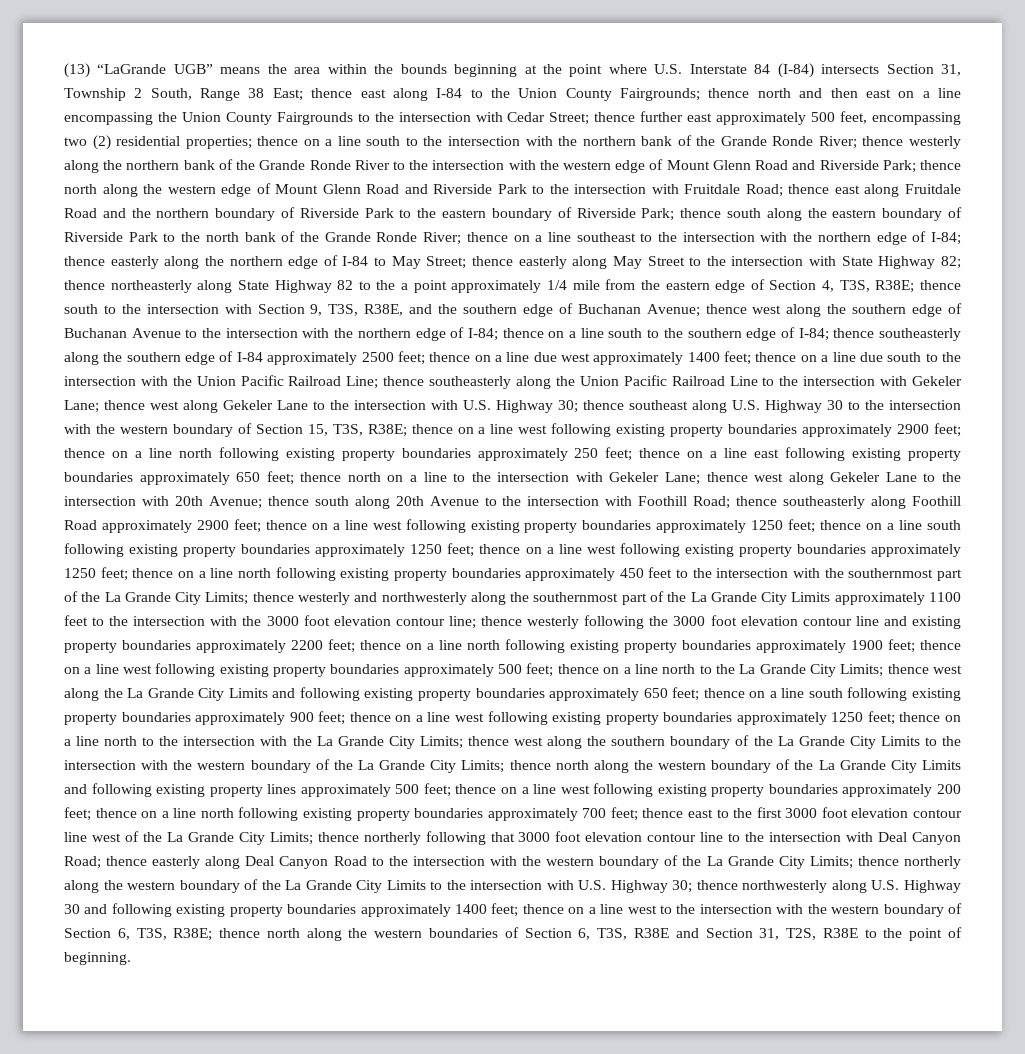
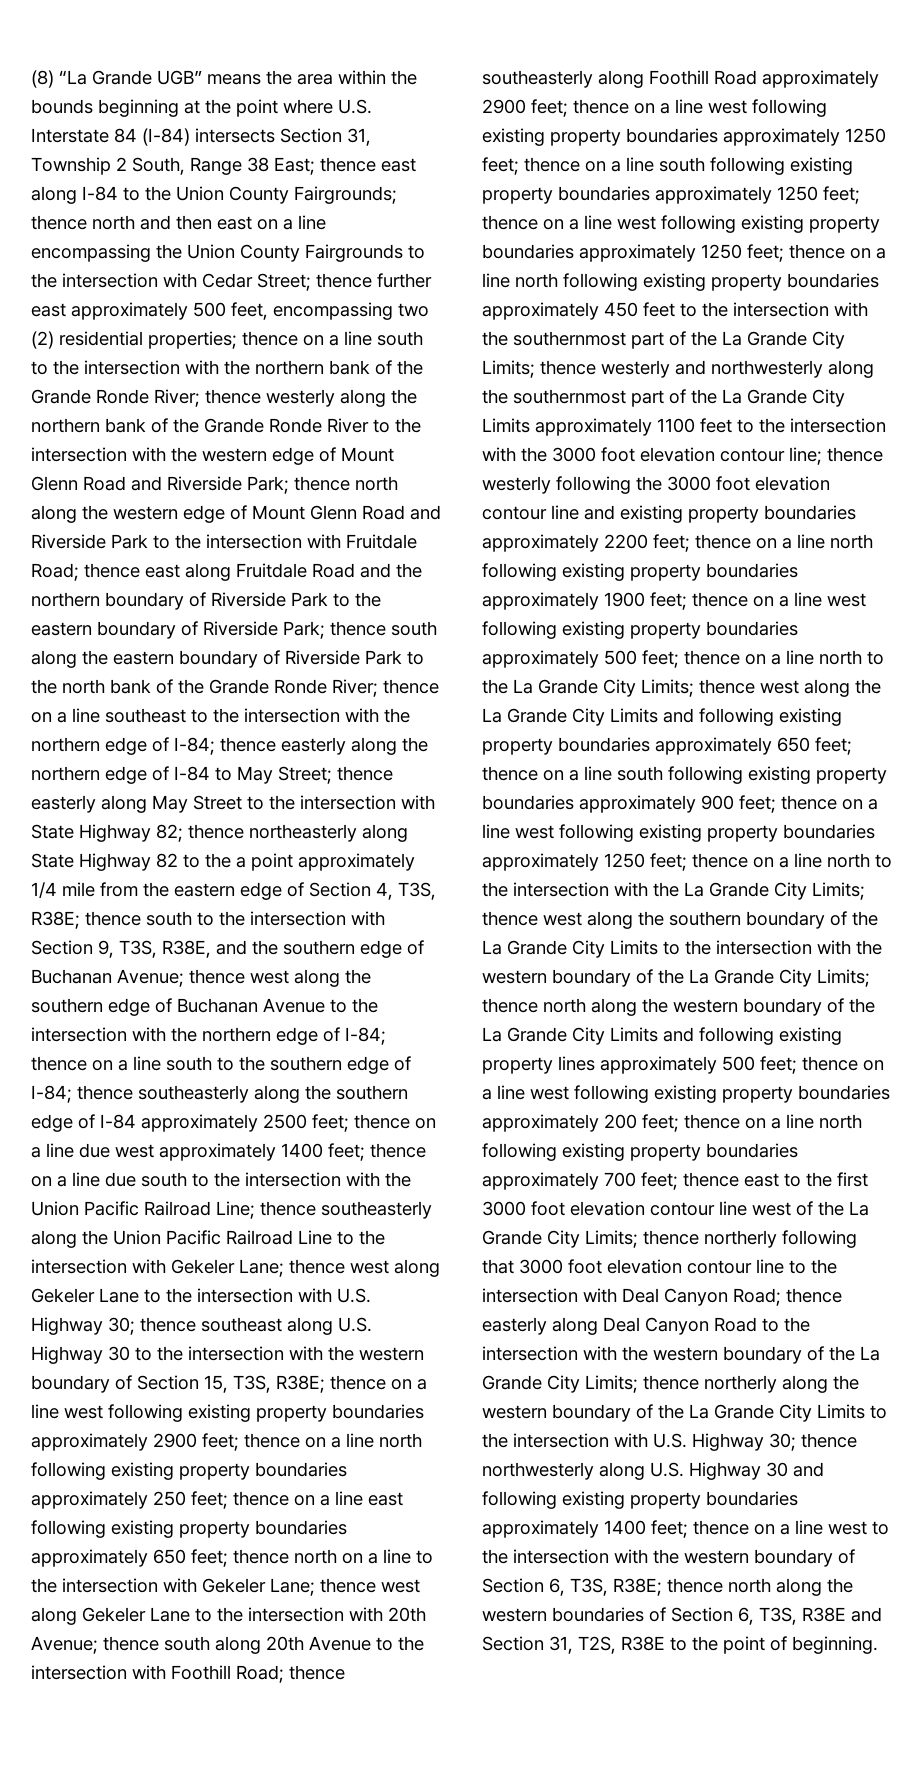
- (13) “LaGrande UGB” means the area within the bounds beginning at the point where U.S. Interstate 84 (I-84) intersects Section 31, Township 2 South, Range 38 East;
+ (8) “La Grande UGB” means the area within the bounds beginning at the point where U.S. Interstate 84 (I-84) intersects Section 31, Township 2 South, Range 38 East;

